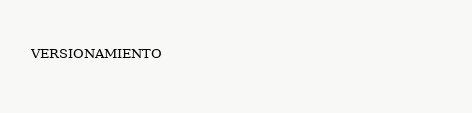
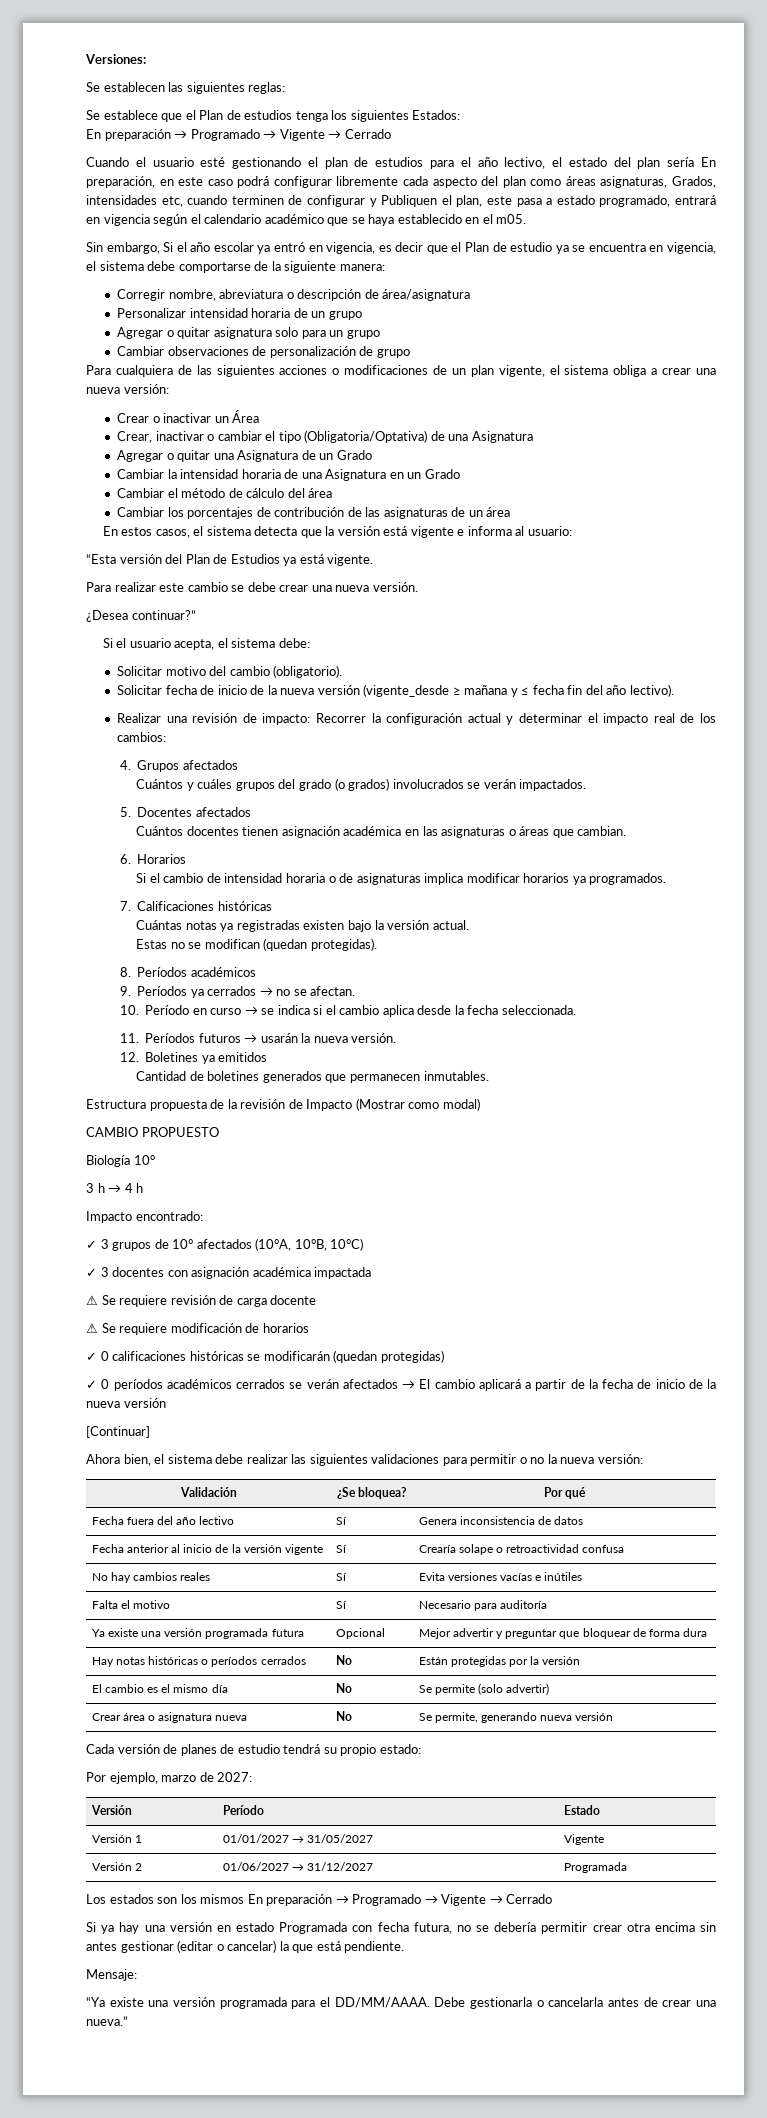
- VERSIONAMIENTO
+ Versiones:
+ Se establecen las siguientes reglas:
+ Se establece que el Plan de estudios tenga los siguientes Estados:
+ En preparación → Programado → Vigente → Cerrado
+ Cuando el usuario esté gestionando el plan de estudios para el año lectivo, el estado del plan sería En preparación, en este caso podrá configurar libremente cada aspecto del plan como áreas asignaturas, Grados, intensidades etc, cuando terminen de configurar y Publiquen el plan, este pasa a estado programado, entrará en vigencia según el calendario académico que se haya establecido en el m05.
+ Sin embargo, Si el año escolar ya entró en vigencia, es decir que el Plan de estudio ya se encuentra en vigencia, el sistema debe comportarse de la siguiente manera:
+ Corregir nombre, abreviatura o descripción de área/asignatura
+ Personalizar intensidad horaria de un grupo
+ Agregar o quitar asignatura solo para un grupo
+ Cambiar observaciones de personalización de grupo
+ Para cualquiera de las siguientes acciones o modificaciones de un plan vigente, el sistema obliga a crear una nueva versión:
+ Crear o inactivar un Área
+ Crear, inactivar o cambiar el tipo (Obligatoria/Optativa) de una Asignatura
+ Agregar o quitar una Asignatura de un Grado
+ Cambiar la intensidad horaria de una Asignatura en un Grado
+ Cambiar el método de cálculo del área
+ Cambiar los porcentajes de contribución de las asignaturas de un área
+ En estos casos, el sistema detecta que la versión está vigente e informa al usuario:
+ “Esta versión del Plan de Estudios ya está vigente.
+ Para realizar este cambio se debe crear una nueva versión.
+ ¿Desea continuar?”
+ Si el usuario acepta, el sistema debe:
+ Solicitar motivo del cambio (obligatorio).
+ Solicitar fecha de inicio de la nueva versión (vigente_desde ≥ mañana y ≤ fecha fin del año lectivo).
+ Realizar una revisión de impacto: Recorrer la configuración actual y determinar el impacto real de los cambios:
+ 4. Grupos afectados
+ Cuántos y cuáles grupos del grado (o grados) involucrados se verán impactados.
+ 5. Docentes afectados
+ Cuántos docentes tienen asignación académica en las asignaturas o áreas que cambian.
+ 6. Horarios
+ Si el cambio de intensidad horaria o de asignaturas implica modificar horarios ya programados.
+ 7. Calificaciones históricas
+ Cuántas notas ya registradas existen bajo la versión actual.
+ Estas no se modifican (quedan protegidas).
+ 8. Períodos académicos
+ 9. Períodos ya cerrados → no se afectan.
+ 10. Período en curso → se indica si el cambio aplica desde la fecha seleccionada.
+ 11. Períodos futuros → usarán la nueva versión.
+ 12. Boletines ya emitidos
+ Cantidad de boletines generados que permanecen inmutables.
+ Estructura propuesta de la revisión de Impacto (Mostrar como modal)
+ CAMBIO PROPUESTO
+ Biología 10°
+ 3 h → 4 h
+ Impacto encontrado:
+ ✓ 3 grupos de 10° afectados (10°A, 10°B, 10°C)
+ ✓ 3 docentes con asignación académica impactada
+ ⚠ Se requiere revisión de carga docente
+ ⚠ Se requiere modificación de horarios
+ ✓ 0 calificaciones históricas se modificarán (quedan protegidas)
+ ✓ 0 períodos académicos cerrados se verán afectados → El cambio aplicará a partir de la fecha de inicio de la nueva versión
+ [Continuar]
+ Ahora bien, el sistema debe realizar las siguientes validaciones para permitir o no la nueva versión:
+ Validación | ¿Se bloquea? | Por qué
+ Fecha fuera del año lectivo | Sí | Genera inconsistencia de datos
+ Fecha anterior al inicio de la versión vigente | Sí | Crearía solape o retroactividad confusa
+ No hay cambios reales | Sí | Evita versiones vacías e inútiles
+ Falta el motivo | Sí | Necesario para auditoría
+ Ya existe una versión programada futura | Opcional | Mejor advertir y preguntar que bloquear de forma dura
+ Hay notas históricas o períodos cerrados | No | Están protegidas por la versión
+ El cambio es el mismo día | No | Se permite (solo advertir)
+ Crear área o asignatura nueva | No | Se permite, generando nueva versión
+ Cada versión de planes de estudio tendrá su propio estado:
+ Por ejemplo, marzo de 2027:
+ Versión | Período | Estado
+ Versión 1 | 01/01/2027 → 31/05/2027 | Vigente
+ Versión 2 | 01/06/2027 → 31/12/2027 | Programada
+ Los estados son los mismos En preparación → Programado → Vigente → Cerrado
+ Si ya hay una versión en estado Programada con fecha futura, no se debería permitir crear otra encima sin antes gestionar (editar o cancelar) la que está pendiente.
+ Mensaje:
+ “Ya existe una versión programada para el DD/MM/AAAA. Debe gestionarla o cancelarla antes de crear una nueva.”

